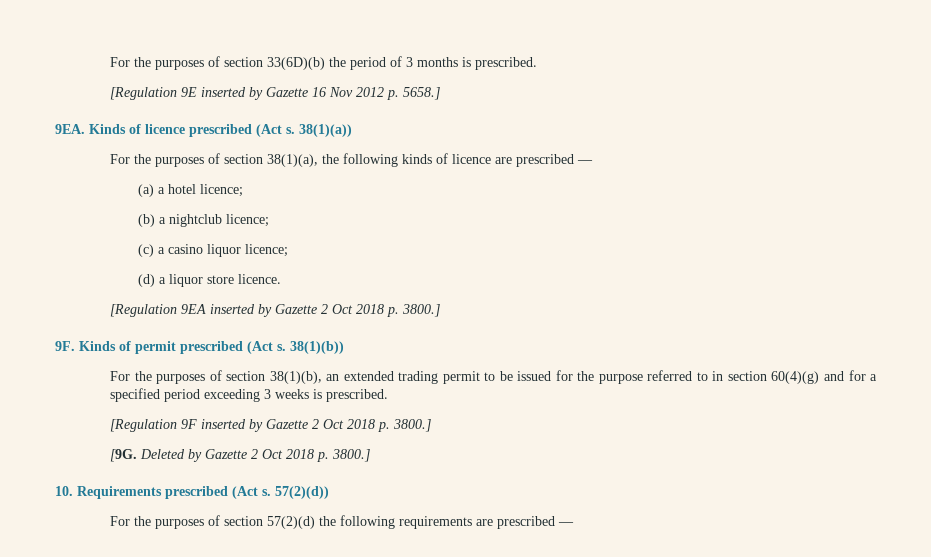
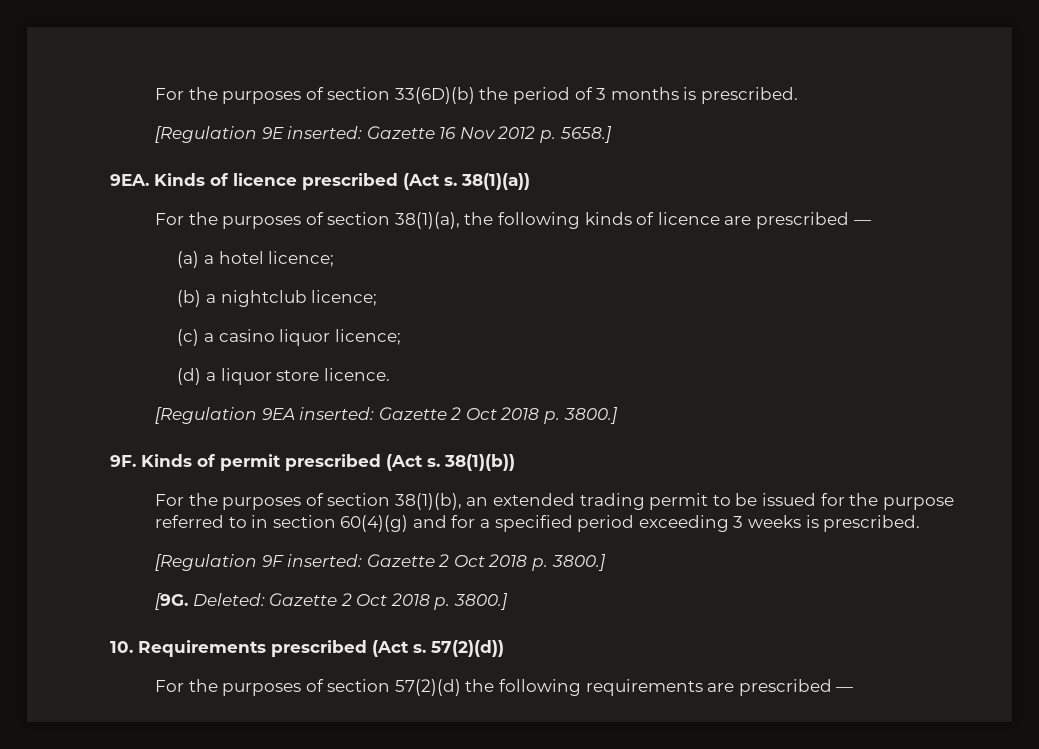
- [Regulation 9E inserted by Gazette 16 Nov 2012 p. 5658.]
+ [Regulation 9E inserted: Gazette 16 Nov 2012 p. 5658.]
- [Regulation 9EA inserted by Gazette 2 Oct 2018 p. 3800.]
+ [Regulation 9EA inserted: Gazette 2 Oct 2018 p. 3800.]
- [Regulation 9F inserted by Gazette 2 Oct 2018 p. 3800.]
+ [Regulation 9F inserted: Gazette 2 Oct 2018 p. 3800.]
- Deleted by Gazette 2 Oct 2018 p. 3800.]
+ Deleted: Gazette 2 Oct 2018 p. 3800.]

